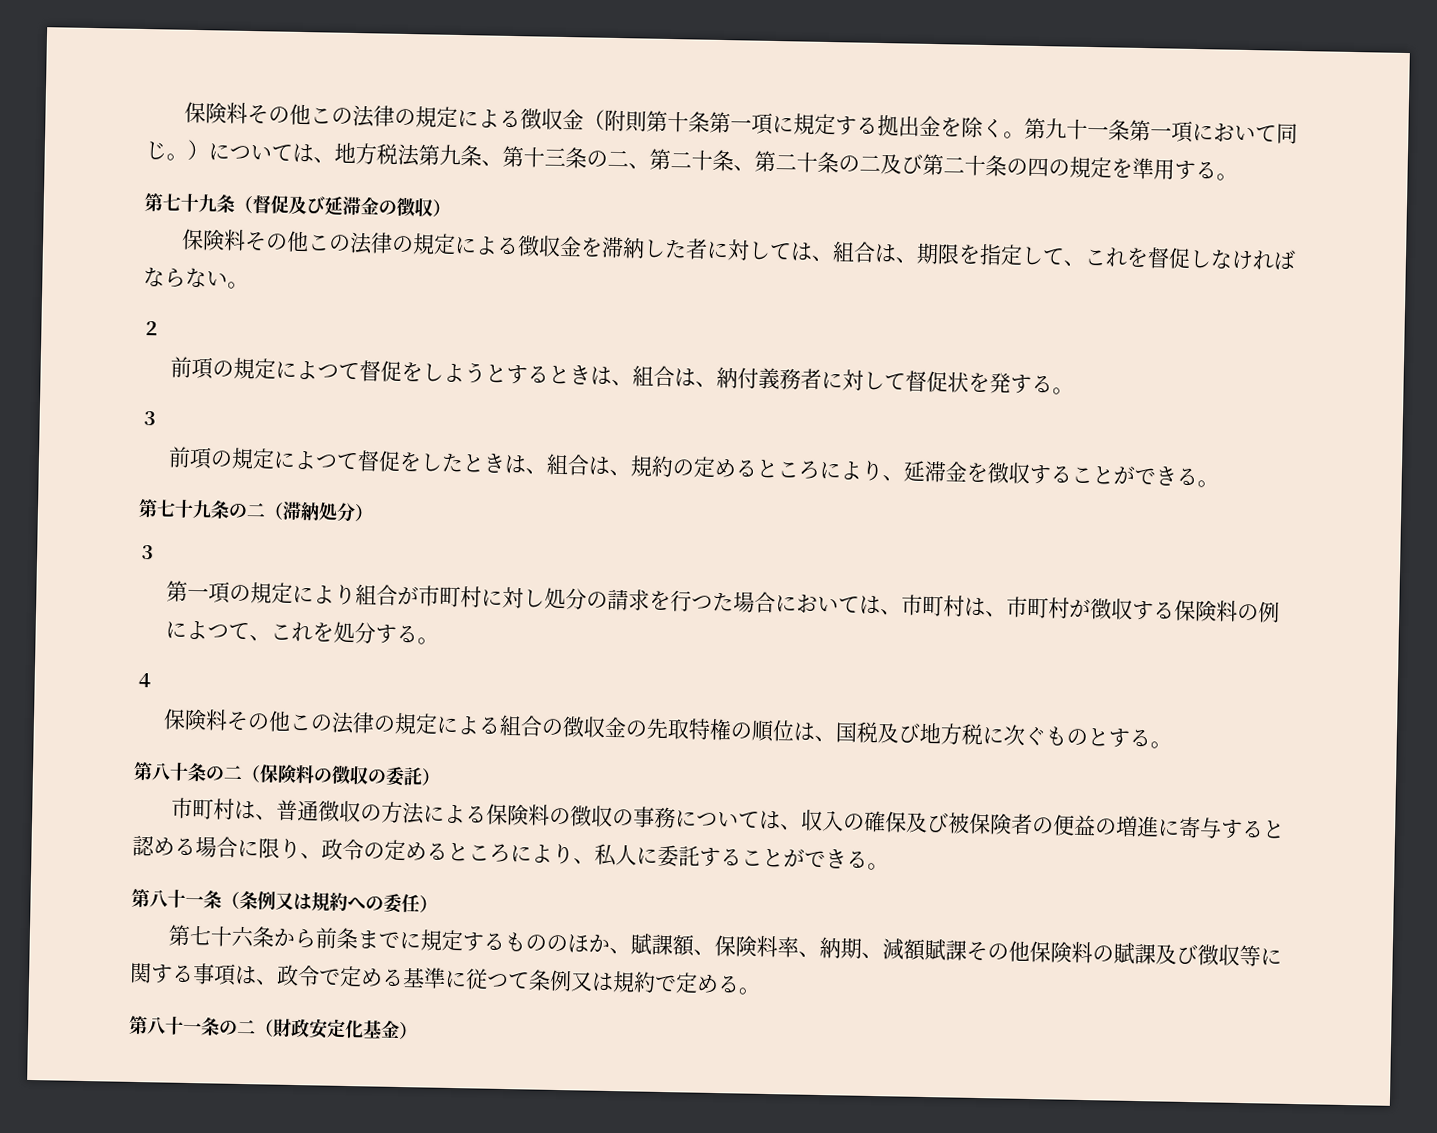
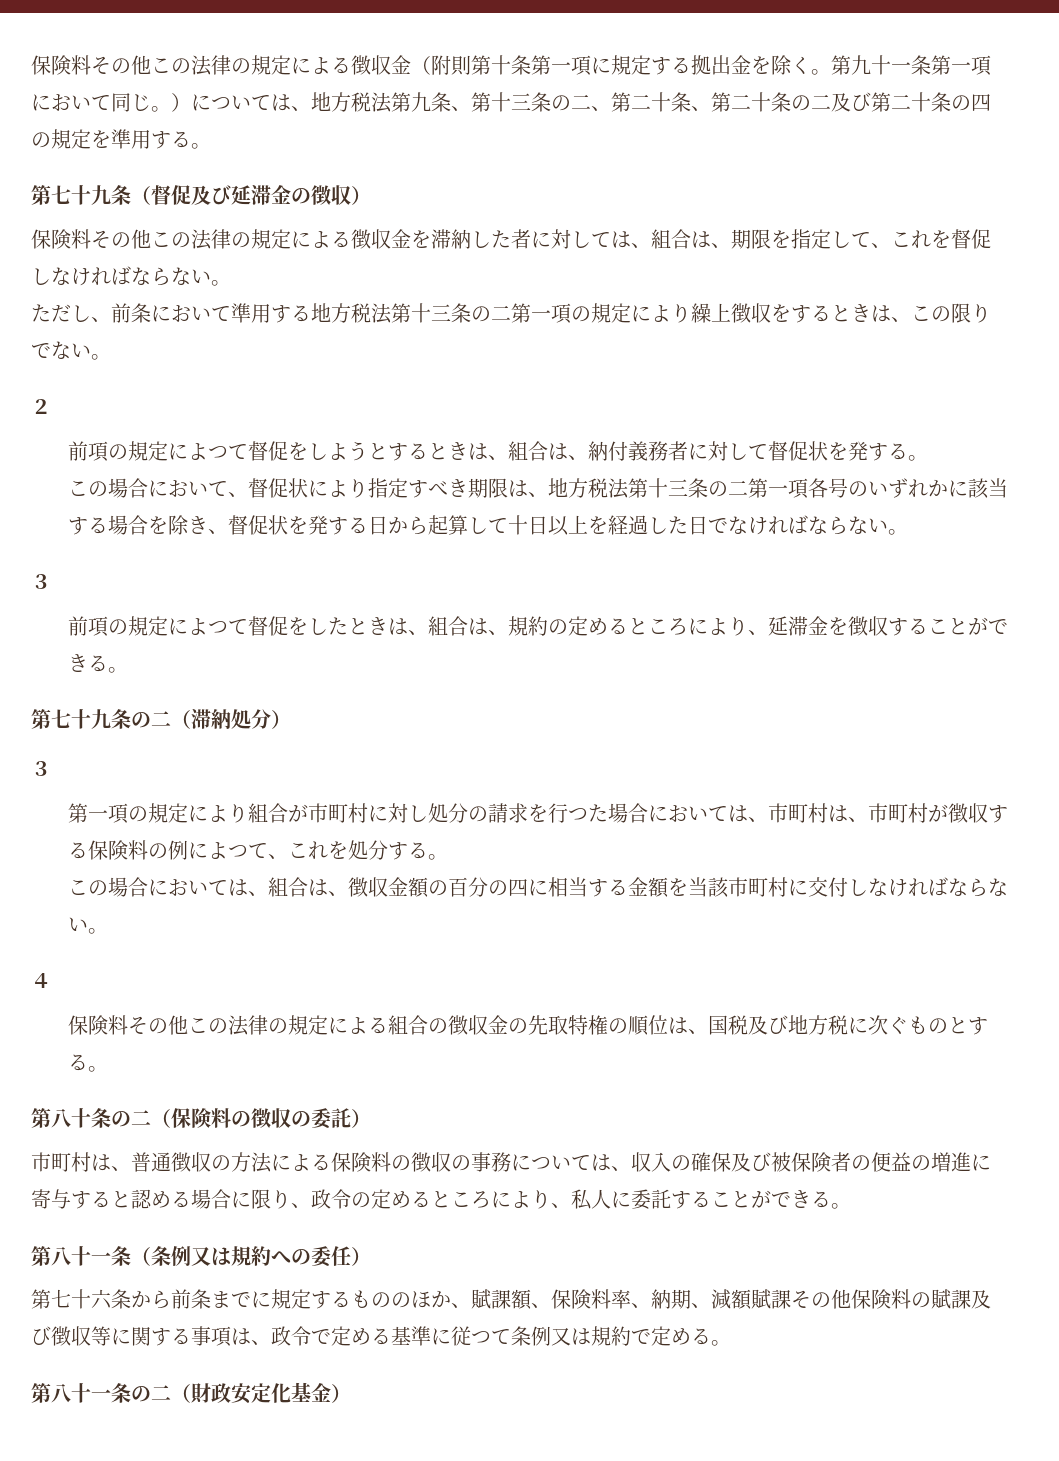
+ ただし、前条において準用する地方税法第十三条の二第一項の規定により繰上徴収をするときは、この限りでない。
+ この場合において、督促状により指定すべき期限は、地方税法第十三条の二第一項各号のいずれかに該当する場合を除き、督促状を発する日から起算して十日以上を経過した日でなければならない。
+ この場合においては、組合は、徴収金額の百分の四に相当する金額を当該市町村に交付しなければならない。

